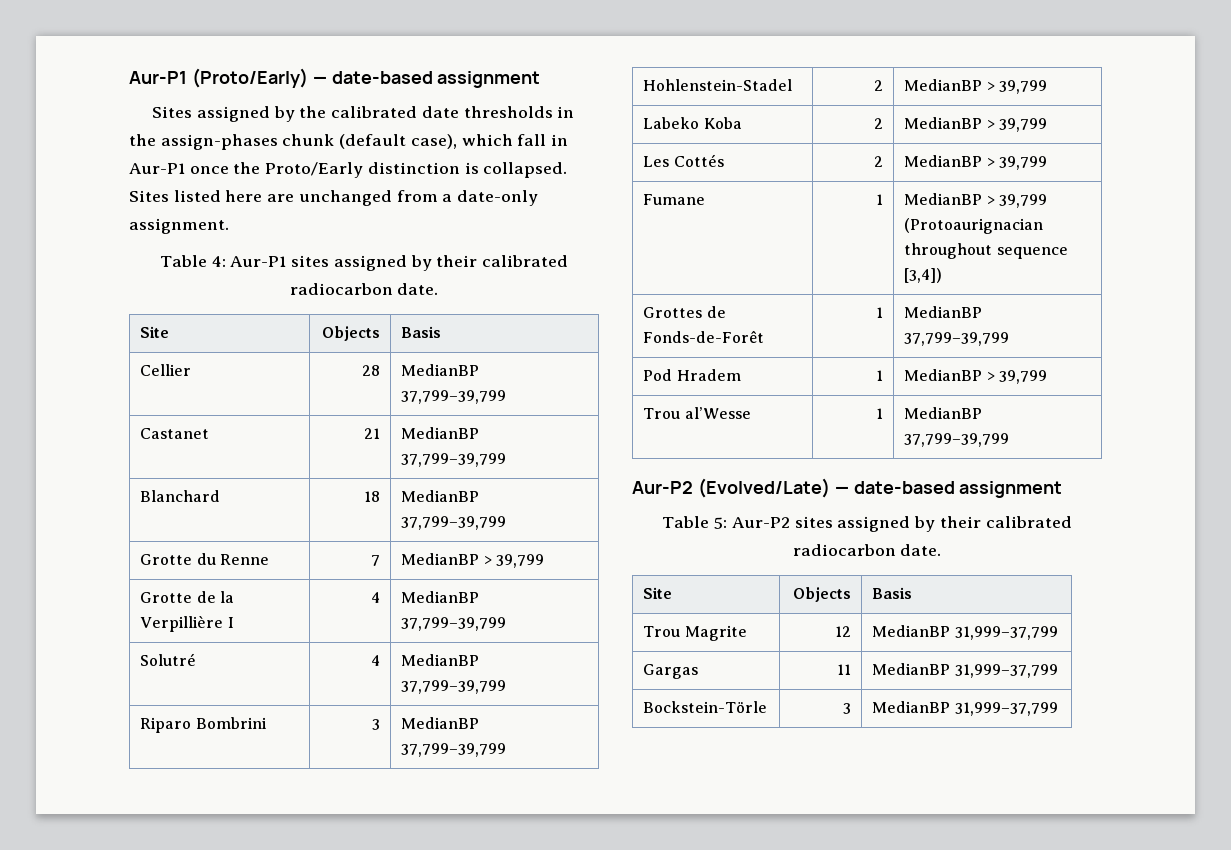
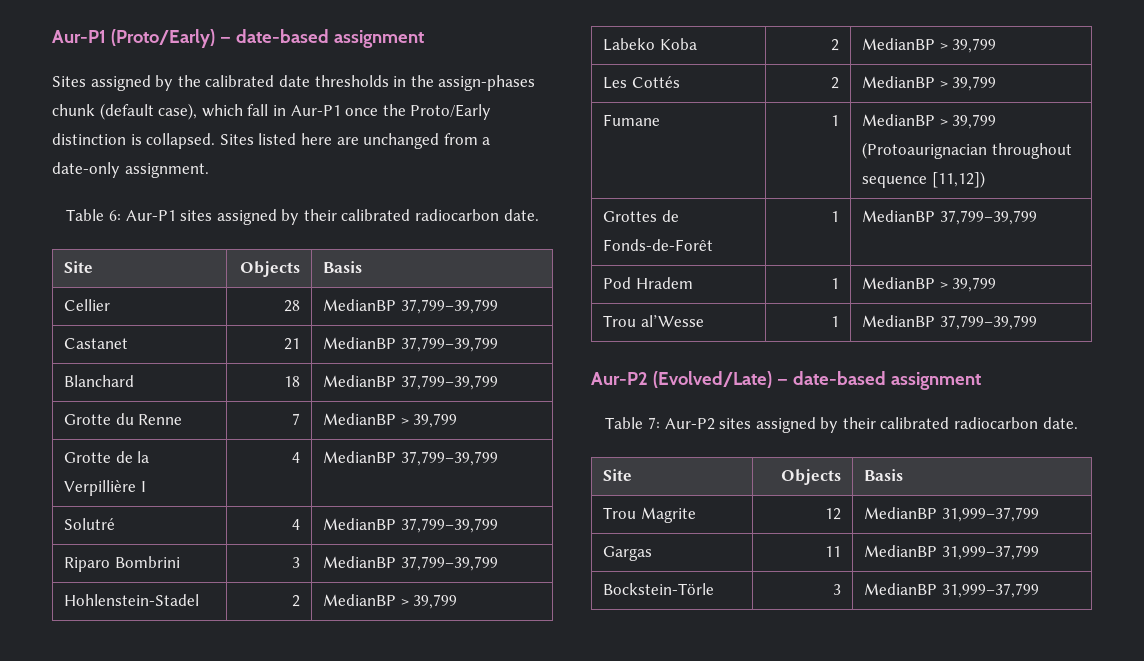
- Table 4: Aur-P1 sites assigned by their calibrated radiocarbon date.
+ Table 6: Aur-P1 sites assigned by their calibrated radiocarbon date.
- Fumane | 1 | MedianBP > 39,799 (Protoaurignacian throughout sequence [3,4])
+ Fumane | 1 | MedianBP > 39,799 (Protoaurignacian throughout sequence [11,12])
- Table 5: Aur-P2 sites assigned by their calibrated radiocarbon date.
+ Table 7: Aur-P2 sites assigned by their calibrated radiocarbon date.

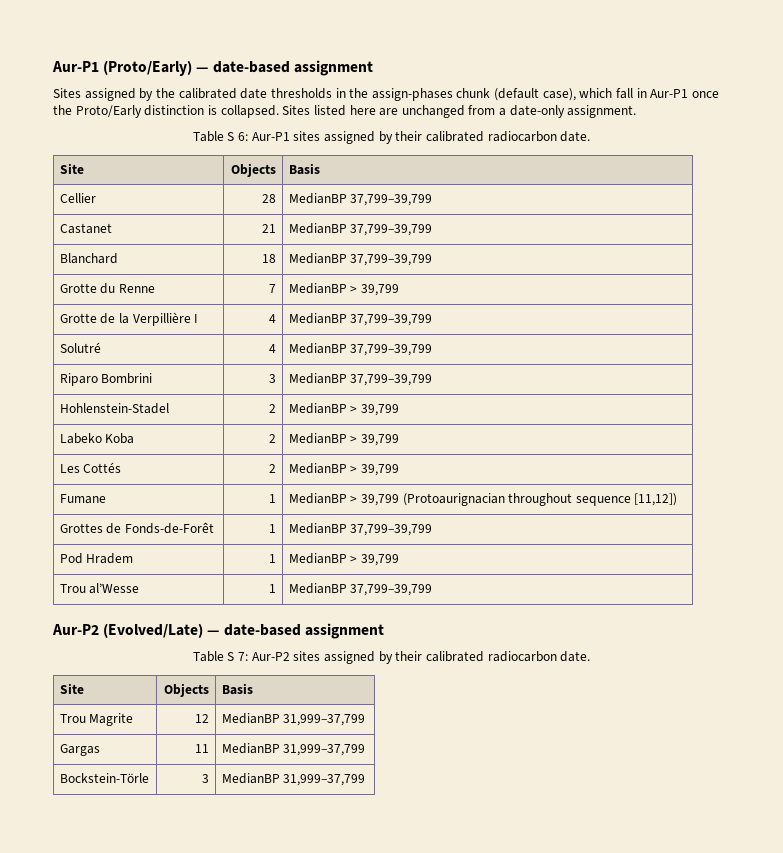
- Table 6: Aur-P1 sites assigned by their calibrated radiocarbon date.
+ Table S 6: Aur-P1 sites assigned by their calibrated radiocarbon date.
- Table 7: Aur-P2 sites assigned by their calibrated radiocarbon date.
+ Table S 7: Aur-P2 sites assigned by their calibrated radiocarbon date.

